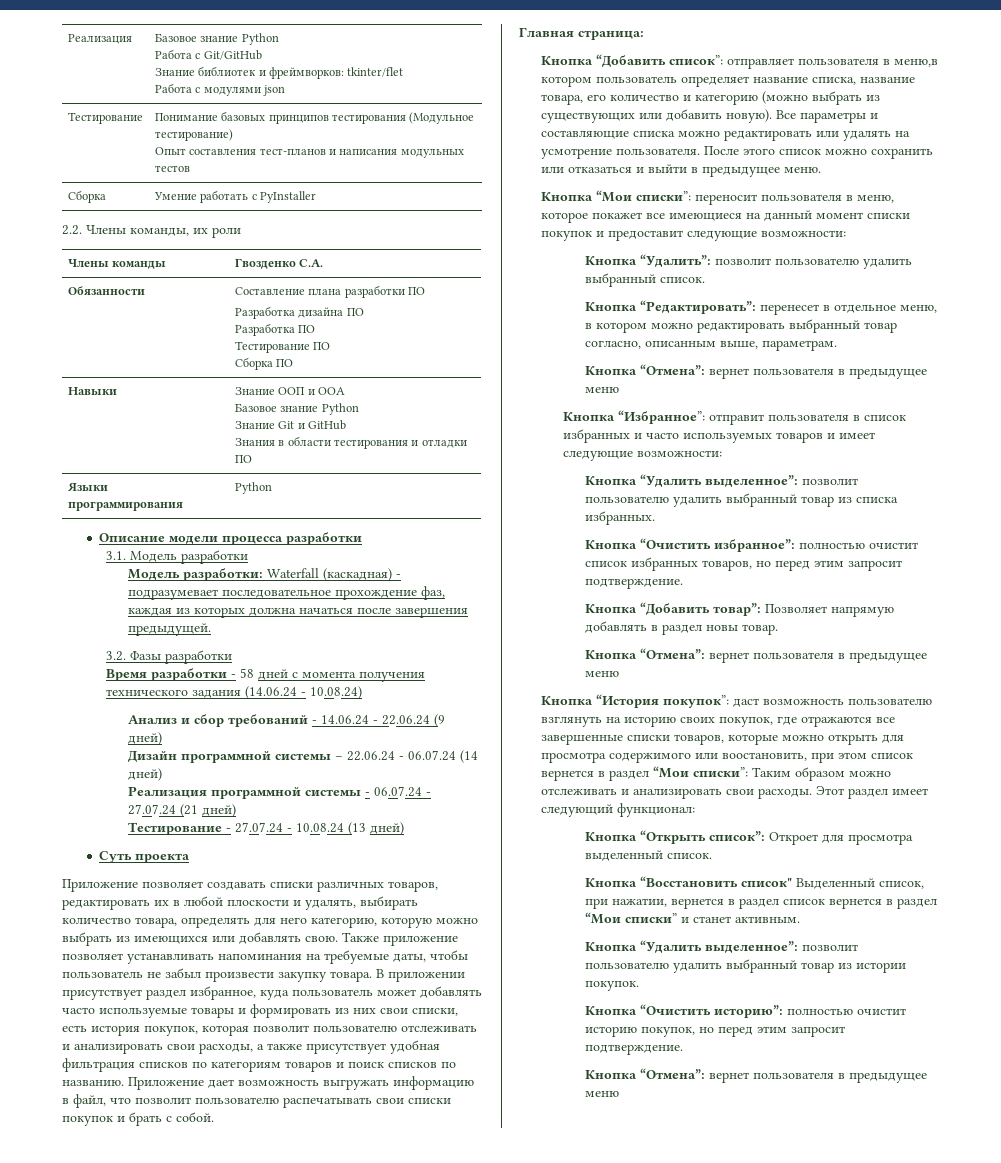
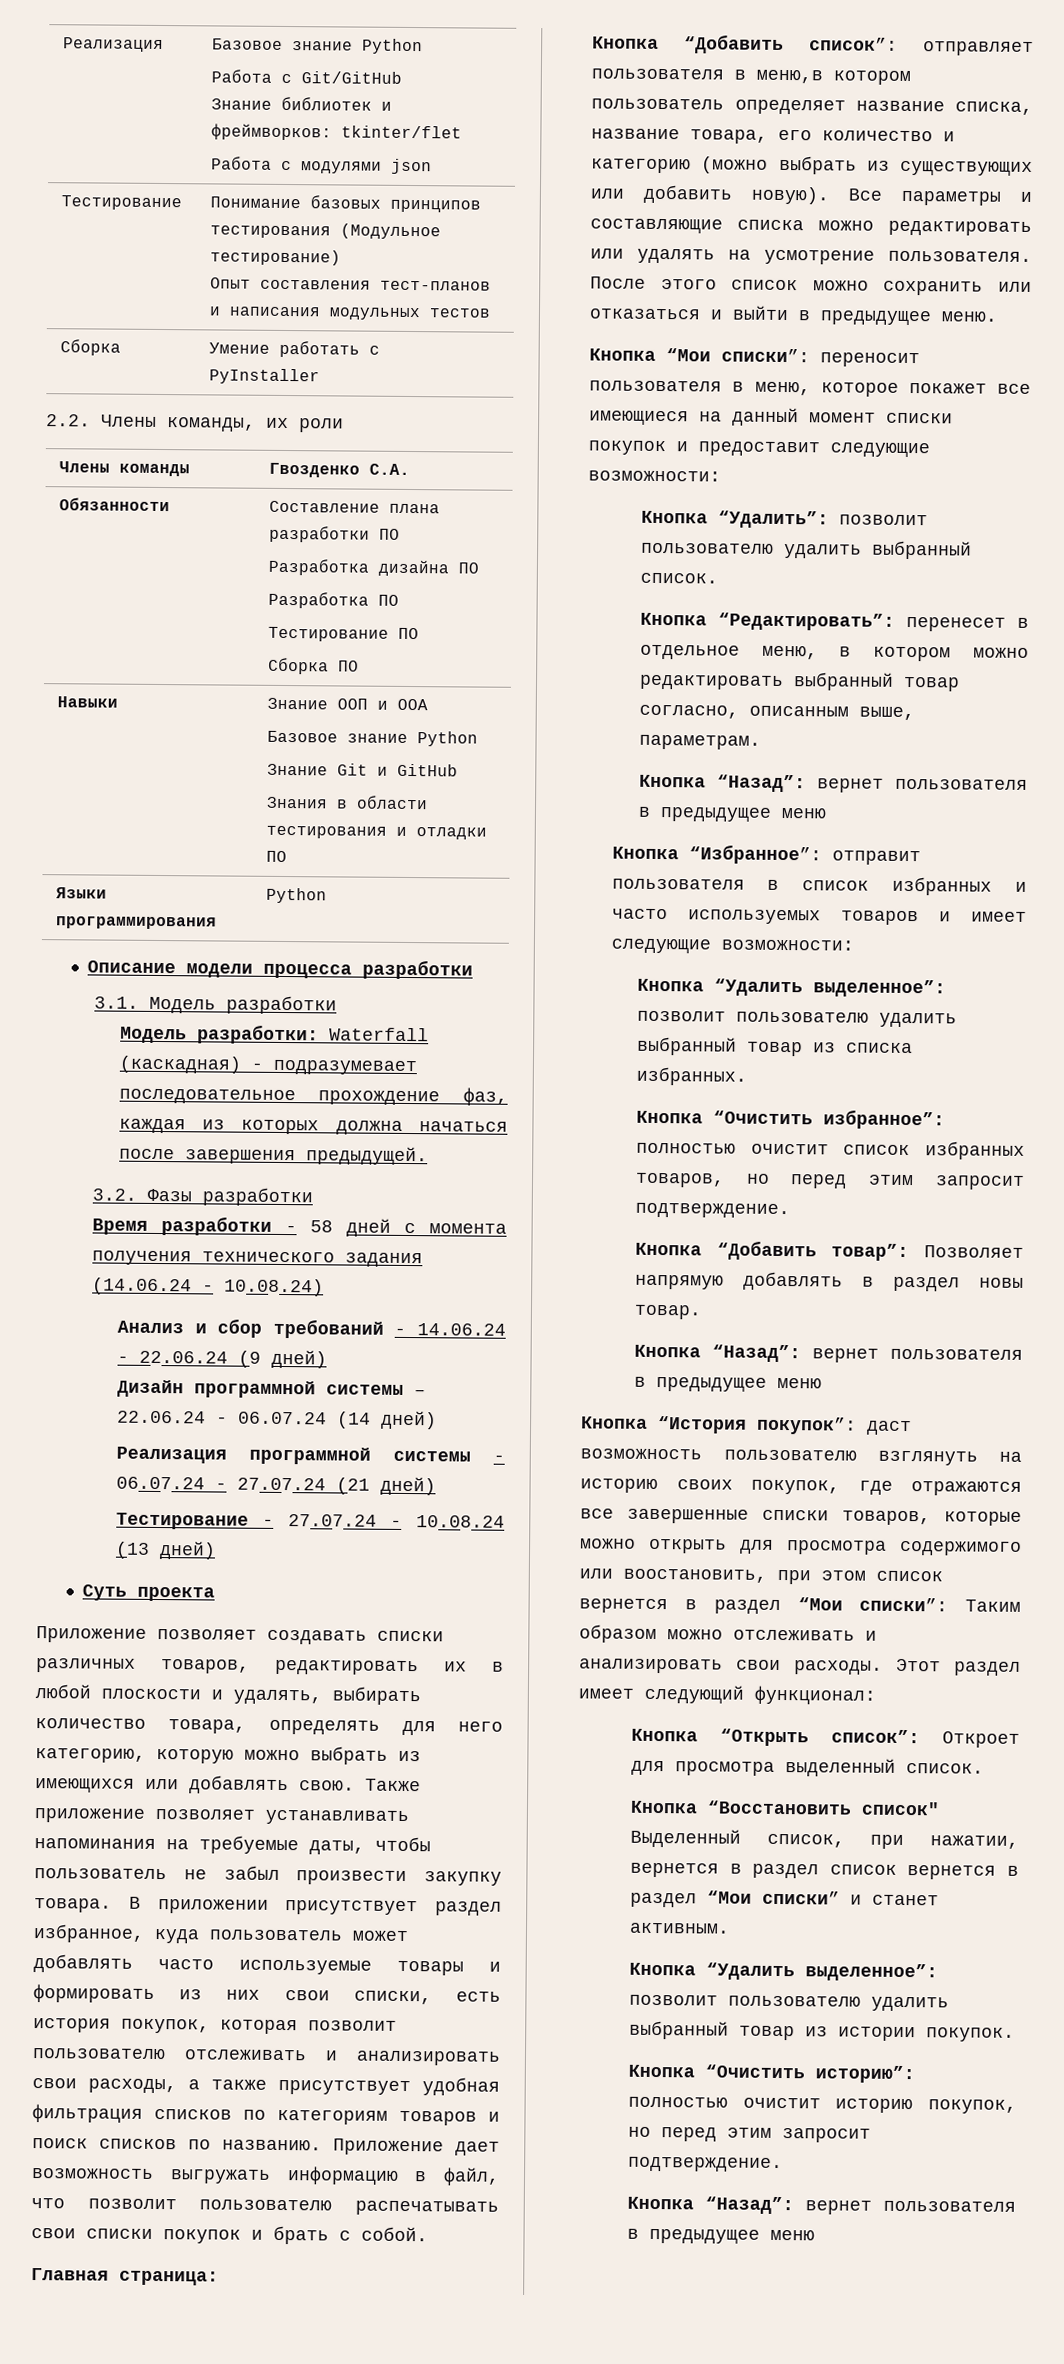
  Кнопка “Редактировать”: перенесет в отдельное меню, в котором можно редактировать выбранный товар согласно, описанным выше, параметрам.
- Кнопка “Отмена”: вернет пользователя в предыдущее меню
+ Кнопка “Назад”: вернет пользователя в предыдущее меню
  Кнопка “Добавить товар”: Позволяет напрямую добавлять в раздел новы товар.
- Кнопка “Отмена”: вернет пользователя в предыдущее меню
+ Кнопка “Назад”: вернет пользователя в предыдущее меню
  Кнопка “Очистить историю”: полностью очистит историю покупок, но перед этим запросит подтверждение.
- Кнопка “Отмена”: вернет пользователя в предыдущее меню
+ Кнопка “Назад”: вернет пользователя в предыдущее меню

